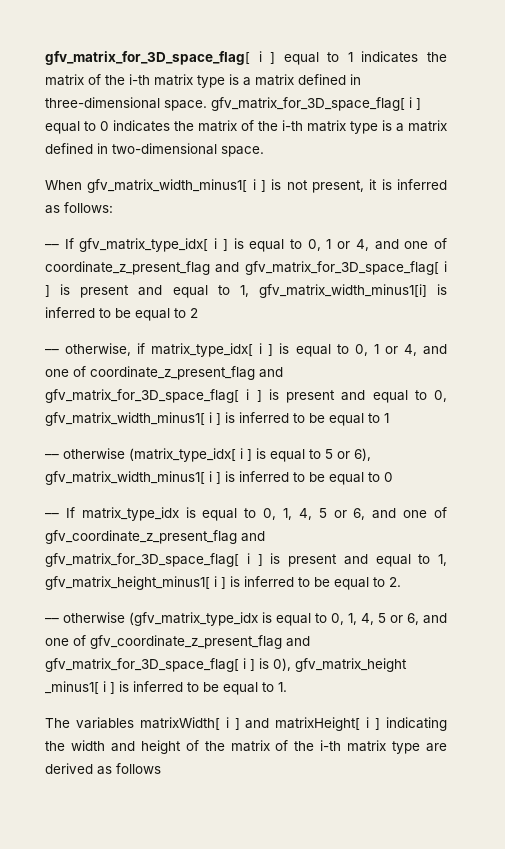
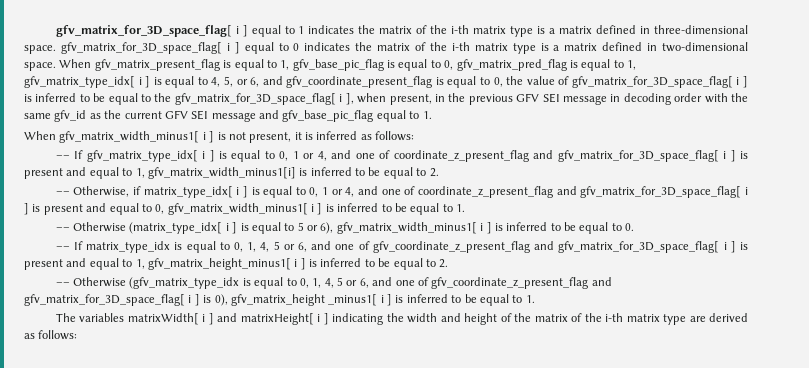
+ When gfv_matrix_present_flag is equal to 1, gfv_base_pic_flag is equal to 0, gfv_matrix_pred_flag is equal to 1, gfv_matrix_type_idx[ i ] is equal to 4, 5, or 6, and gfv_coordinate_present_flag is equal to 0, the value of gfv_matrix_for_3D_space_flag[ i ] is inferred to be equal to the gfv_matrix_for_3D_space_flag[ i ], when present, in the previous GFV SEI message in decoding order with the same gfv_id as the current GFV SEI message and gfv_base_pic_flag equal to 1.
- –– If gfv_matrix_type_idx[ i ] is equal to 0, 1 or 4, and one of coordinate_z_present_flag and gfv_matrix_for_3D_space_flag[ i ] is present and equal to 1, gfv_matrix_width_minus1[i] is inferred to be equal to 2
- –– otherwise, if matrix_type_idx[ i ] is equal to 0, 1 or 4, and one of coordinate_z_present_flag and gfv_matrix_for_3D_space_flag[ i ] is present and equal to 0, gfv_matrix_width_minus1[ i ] is inferred to be equal to 1
- –– otherwise (matrix_type_idx[ i ] is equal to 5 or 6), gfv_matrix_width_minus1[ i ] is inferred to be equal to 0
+ –– If gfv_matrix_type_idx[ i ] is equal to 0, 1 or 4, and one of coordinate_z_present_flag and gfv_matrix_for_3D_space_flag[ i ] is present and equal to 1, gfv_matrix_width_minus1[i] is inferred to be equal to 2.
+ –– Otherwise, if matrix_type_idx[ i ] is equal to 0, 1 or 4, and one of coordinate_z_present_flag and gfv_matrix_for_3D_space_flag[ i ] is present and equal to 0, gfv_matrix_width_minus1[ i ] is inferred to be equal to 1.
+ –– Otherwise (matrix_type_idx[ i ] is equal to 5 or 6), gfv_matrix_width_minus1[ i ] is inferred to be equal to 0.
- –– otherwise (gfv_matrix_type_idx is equal to 0, 1, 4, 5 or 6, and one of gfv_coordinate_z_present_flag and gfv_matrix_for_3D_space_flag[ i ] is 0), gfv_matrix_height _minus1[ i ] is inferred to be equal to 1.
+ –– Otherwise (gfv_matrix_type_idx is equal to 0, 1, 4, 5 or 6, and one of gfv_coordinate_z_present_flag and gfv_matrix_for_3D_space_flag[ i ] is 0), gfv_matrix_height _minus1[ i ] is inferred to be equal to 1.
- The variables matrixWidth[ i ] and matrixHeight[ i ] indicating the width and height of the matrix of the i-th matrix type are derived as follows
+ The variables matrixWidth[ i ] and matrixHeight[ i ] indicating the width and height of the matrix of the i-th matrix type are derived as follows:

